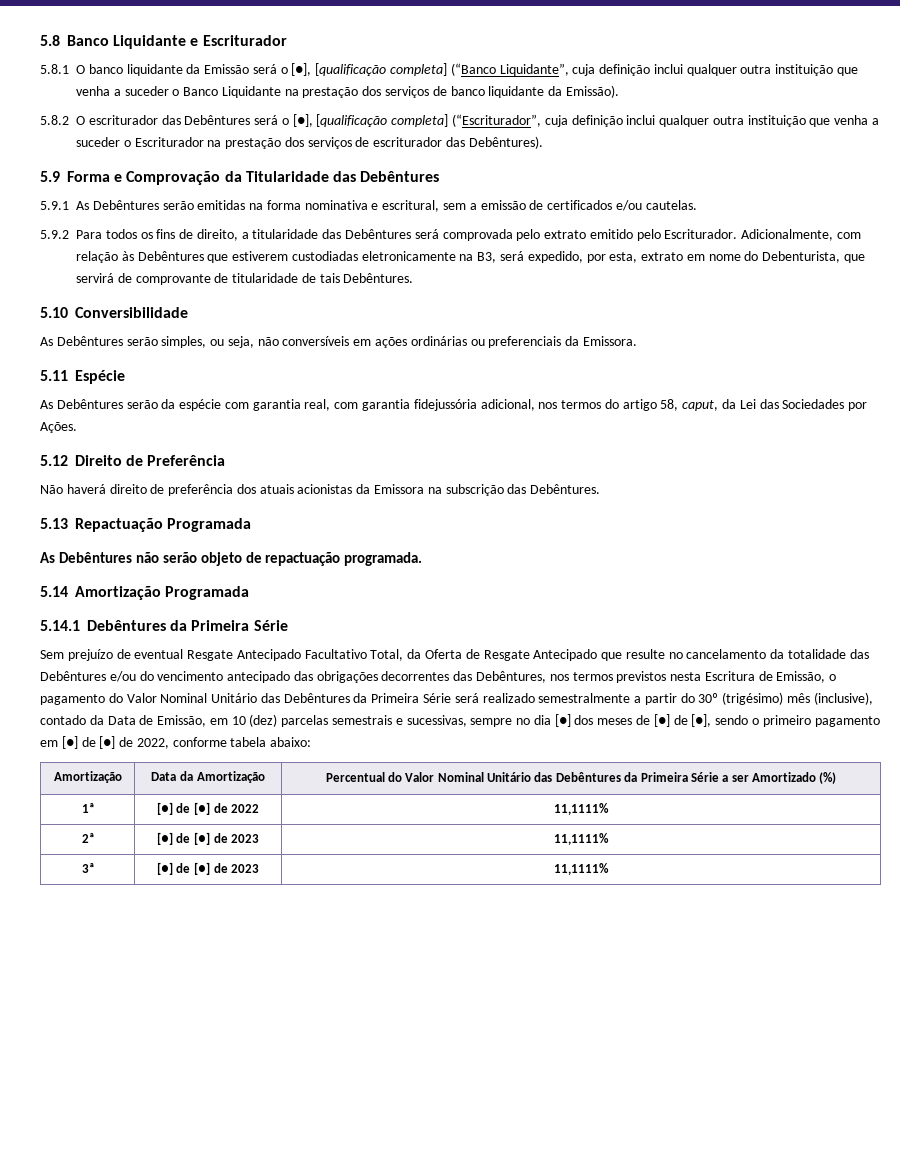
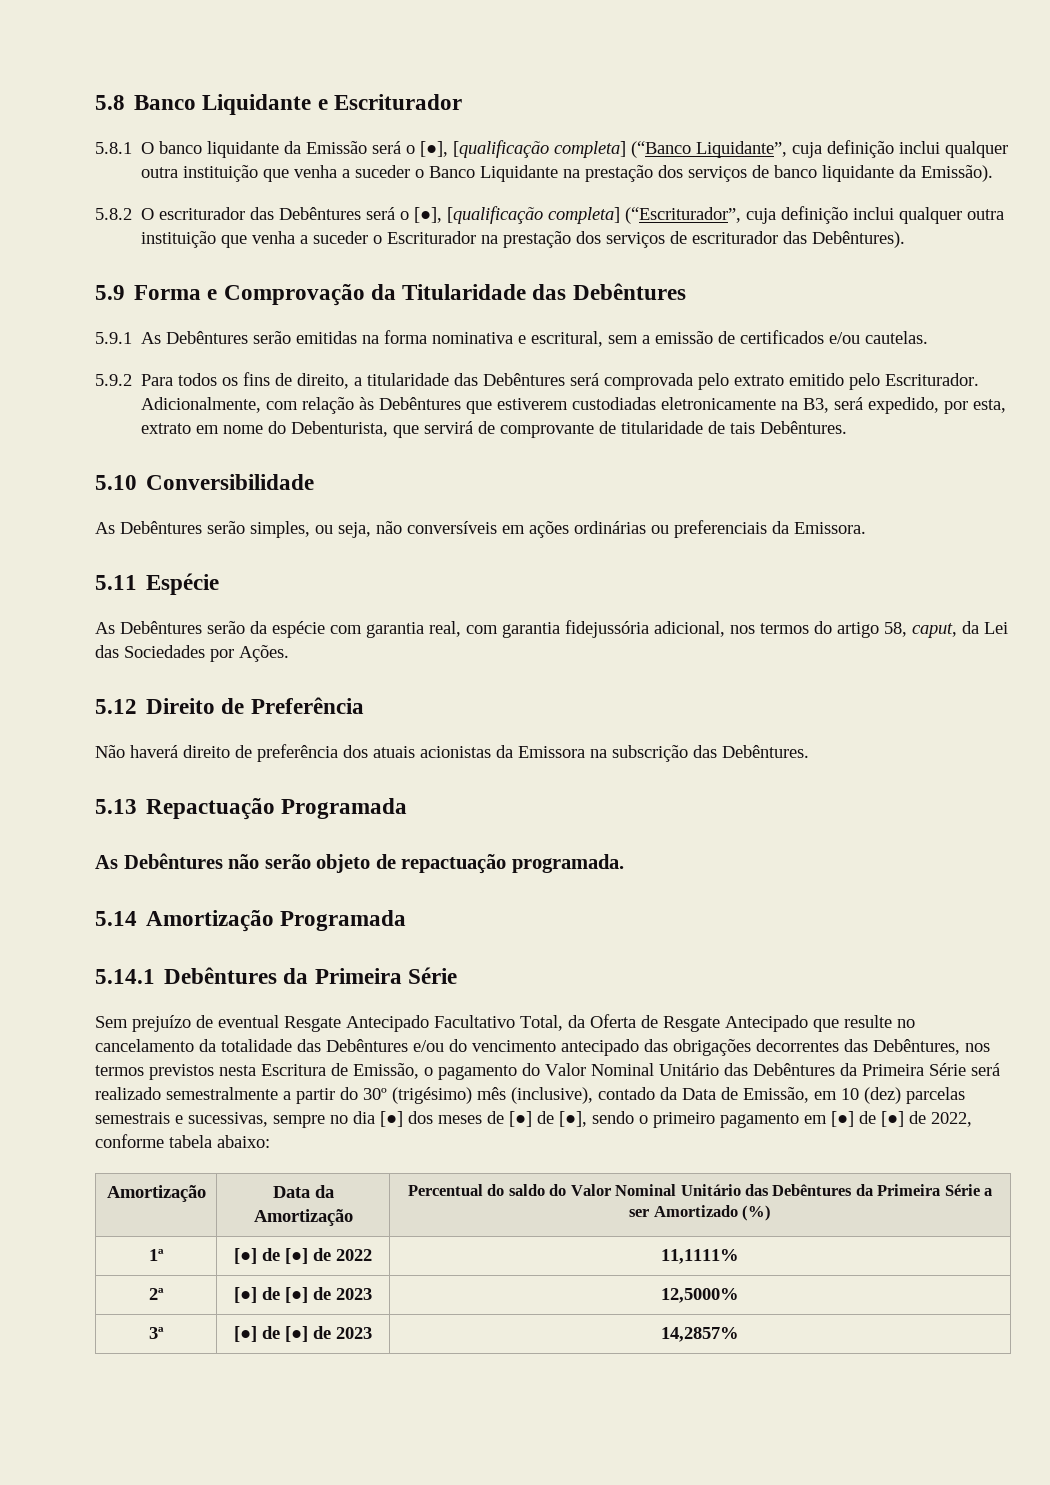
- Amortização | Data da Amortização | Percentual do Valor Nominal Unitário das Debêntures da Primeira Série a ser Amortizado (%)
+ Amortização | Data da Amortização | Percentual do saldo do Valor Nominal Unitário das Debêntures da Primeira Série a ser Amortizado (%)
- 2ª | [●] de [●] de 2023 | 11,1111%
+ 2ª | [●] de [●] de 2023 | 12,5000%
- 3ª | [●] de [●] de 2023 | 11,1111%
+ 3ª | [●] de [●] de 2023 | 14,2857%

